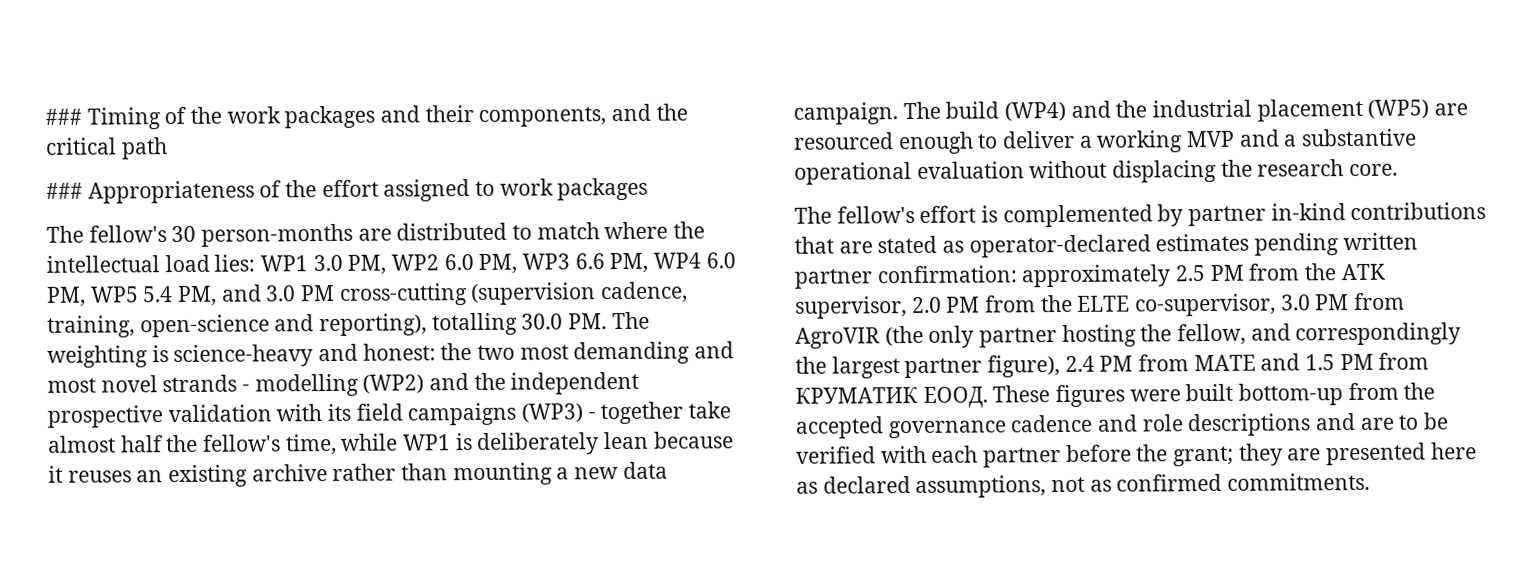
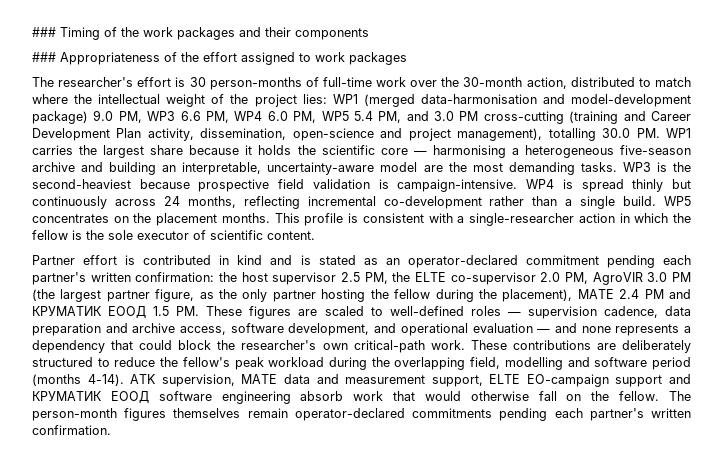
- ### Timing of the work packages and their components, and the critical path
+ ### Timing of the work packages and their components
- The fellow's 30 person-months are distributed to match where the intellectual load lies: WP1 3.0 PM, WP2 6.0 PM, WP3 6.6 PM, WP4 6.0 PM, WP5 5.4 PM, and 3.0 PM cross-cutting (supervision cadence, training, open-science and reporting), totalling 30.0 PM. The weighting is science-heavy and honest: the two most demanding and most novel strands - modelling (WP2) and the independent prospective validation with its field campaigns (WP3) - together take almost half the fellow's time, while WP1 is deliberately lean because it reuses an existing archive rather than mounting a new data campaign. The build (WP4) and the industrial placement (WP5) are resourced enough to deliver a working MVP and a substantive operational evaluation without displacing the research core.
- The fellow's effort is complemented by partner in-kind contributions that are stated as operator-declared estimates pending written partner confirmation: approximately 2.5 PM from the ATK supervisor, 2.0 PM from the ELTE co-supervisor, 3.0 PM from AgroVIR (the only partner hosting the fellow, and correspondingly the largest partner figure), 2.4 PM from MATE and 1.5 PM from КРУМАТИК ЕООД. These figures were built bottom-up from the accepted governance cadence and role descriptions and are to be verified with each partner before the grant; they are presented here as declared assumptions, not as confirmed commitments.
+ The researcher's effort is 30 person-months of full-time work over the 30-month action, distributed to match where the intellectual weight of the project lies: WP1 (merged data-harmonisation and model-development package) 9.0 PM, WP3 6.6 PM, WP4 6.0 PM, WP5 5.4 PM, and 3.0 PM cross-cutting (training and Career Development Plan activity, dissemination, open-science and project management), totalling 30.0 PM. WP1 carries the largest share because it holds the scientific core — harmonising a heterogeneous five-season archive and building an interpretable, uncertainty-aware model are the most demanding tasks. WP3 is the second-heaviest because prospective field validation is campaign-intensive. WP4 is spread thinly but continuously across 24 months, reflecting incremental co-development rather than a single build. WP5 concentrates on the placement months. This profile is consistent with a single-researcher action in which the fellow is the sole executor of scientific content.
+ Partner effort is contributed in kind and is stated as an operator-declared commitment pending each partner's written confirmation: the host supervisor 2.5 PM, the ELTE co-supervisor 2.0 PM, AgroVIR 3.0 PM (the largest partner figure, as the only partner hosting the fellow during the placement), MATE 2.4 PM and КРУМАТИК ЕООД 1.5 PM. These figures are scaled to well-defined roles — supervision cadence, data preparation and archive access, software development, and operational evaluation — and none represents a dependency that could block the researcher's own critical-path work. These contributions are deliberately structured to reduce the fellow's peak workload during the overlapping field, modelling and software period (months 4-14). ATK supervision, MATE data and measurement support, ELTE EO-campaign support and КРУМАТИК ЕООД software engineering absorb work that would otherwise fall on the fellow. The person-month figures themselves remain operator-declared commitments pending each partner's written confirmation.

